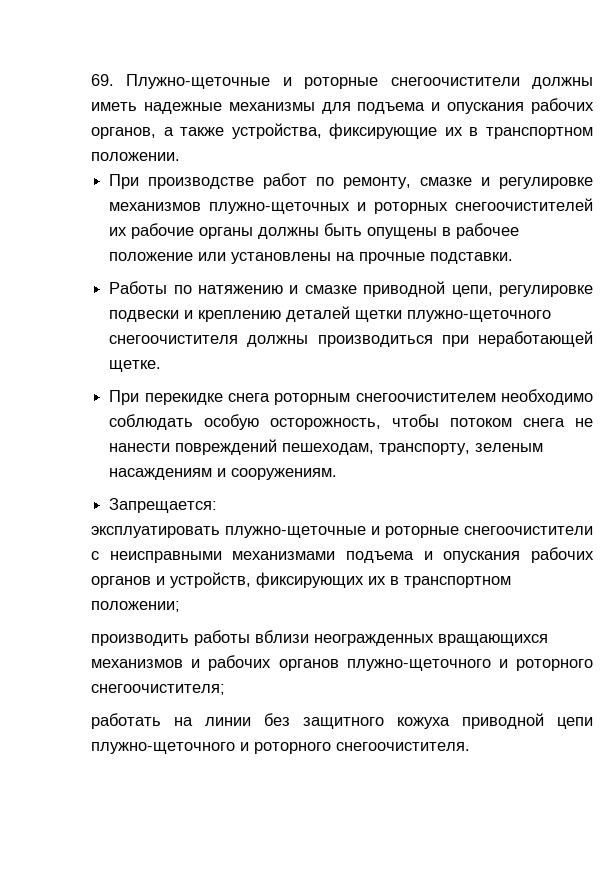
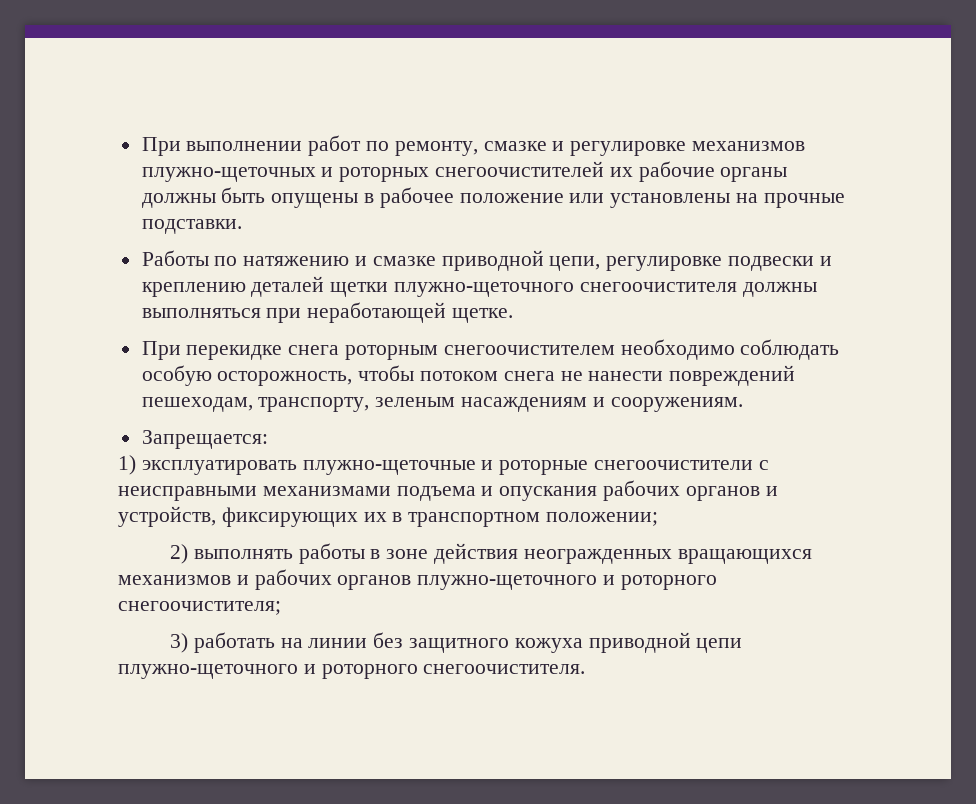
- 69. Плужно-щеточные и роторные снегоочистители должны иметь надежные механизмы для подъема и опускания рабочих органов, а также устройства, фиксирующие их в транспортном положении.
- При производстве работ по ремонту, смазке и регулировке механизмов плужно-щеточных и роторных снегоочистителей их рабочие органы должны быть опущены в рабочее положение или установлены на прочные подставки.
+ При выполнении работ по ремонту, смазке и регулировке механизмов плужно-щеточных и роторных снегоочистителей их рабочие органы должны быть опущены в рабочее положение или установлены на прочные подставки.
- Работы по натяжению и смазке приводной цепи, регулировке подвески и креплению деталей щетки плужно-щеточного снегоочистителя должны производиться при неработающей щетке.
+ Работы по натяжению и смазке приводной цепи, регулировке подвески и креплению деталей щетки плужно-щеточного снегоочистителя должны выполняться при неработающей щетке.
- эксплуатировать плужно-щеточные и роторные снегоочистители с неисправными механизмами подъема и опускания рабочих органов и устройств, фиксирующих их в транспортном положении;
+ 1) эксплуатировать плужно-щеточные и роторные снегоочистители с неисправными механизмами подъема и опускания рабочих органов и устройств, фиксирующих их в транспортном положении;
- производить работы вблизи неогражденных вращающихся механизмов и рабочих органов плужно-щеточного и роторного снегоочистителя;
+ 2) выполнять работы в зоне действия неогражденных вращающихся механизмов и рабочих органов плужно-щеточного и роторного снегоочистителя;
- работать на линии без защитного кожуха приводной цепи плужно-щеточного и роторного снегоочистителя.
+ 3) работать на линии без защитного кожуха приводной цепи плужно-щеточного и роторного снегоочистителя.

